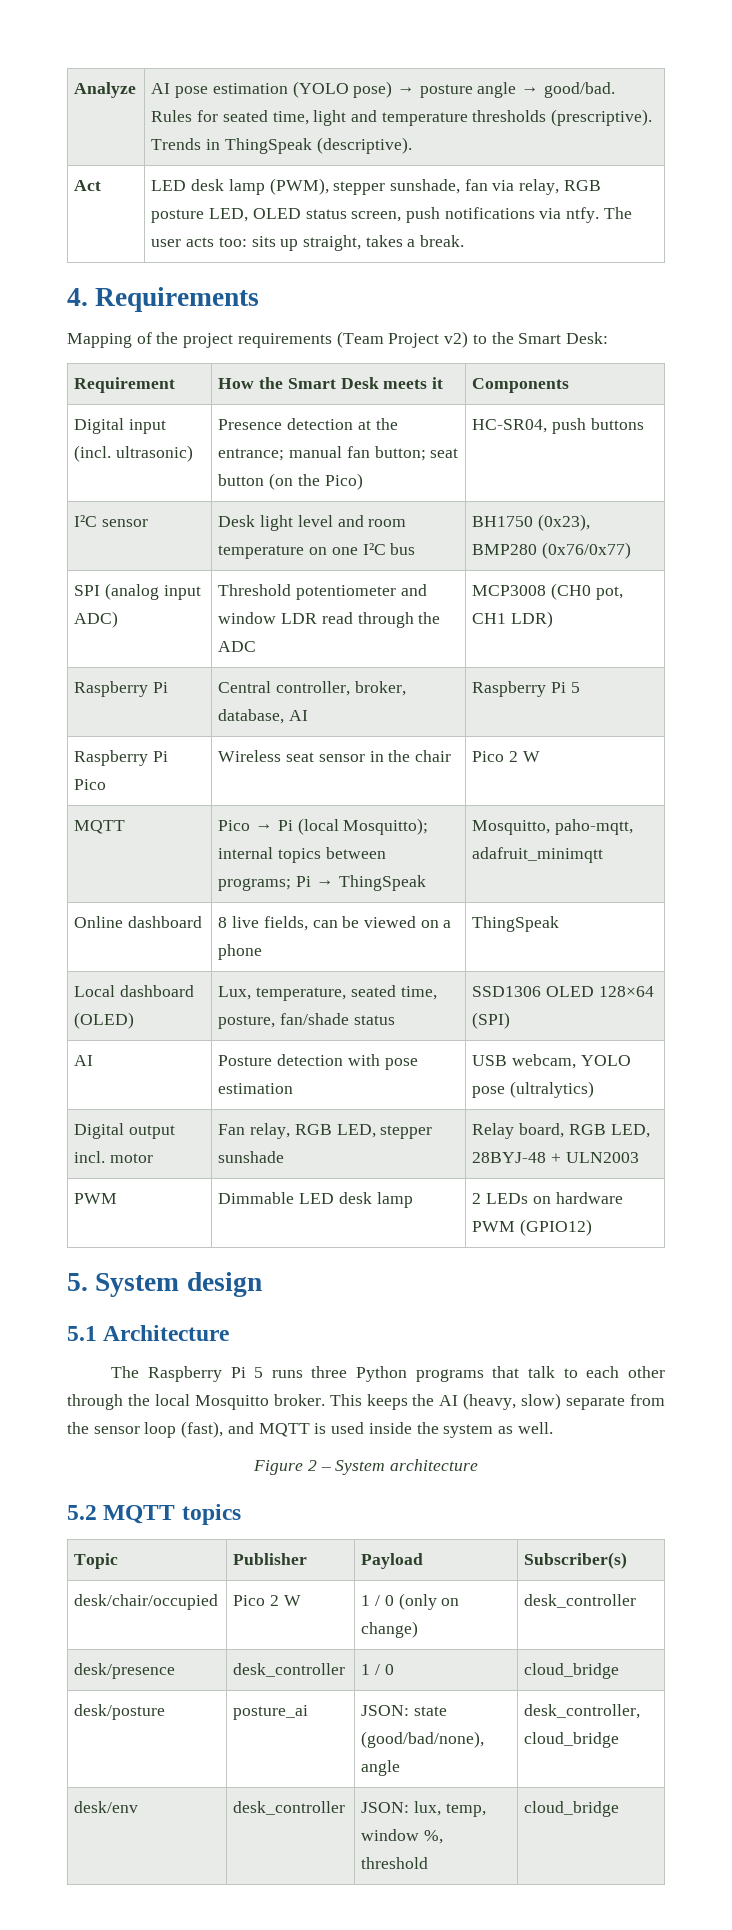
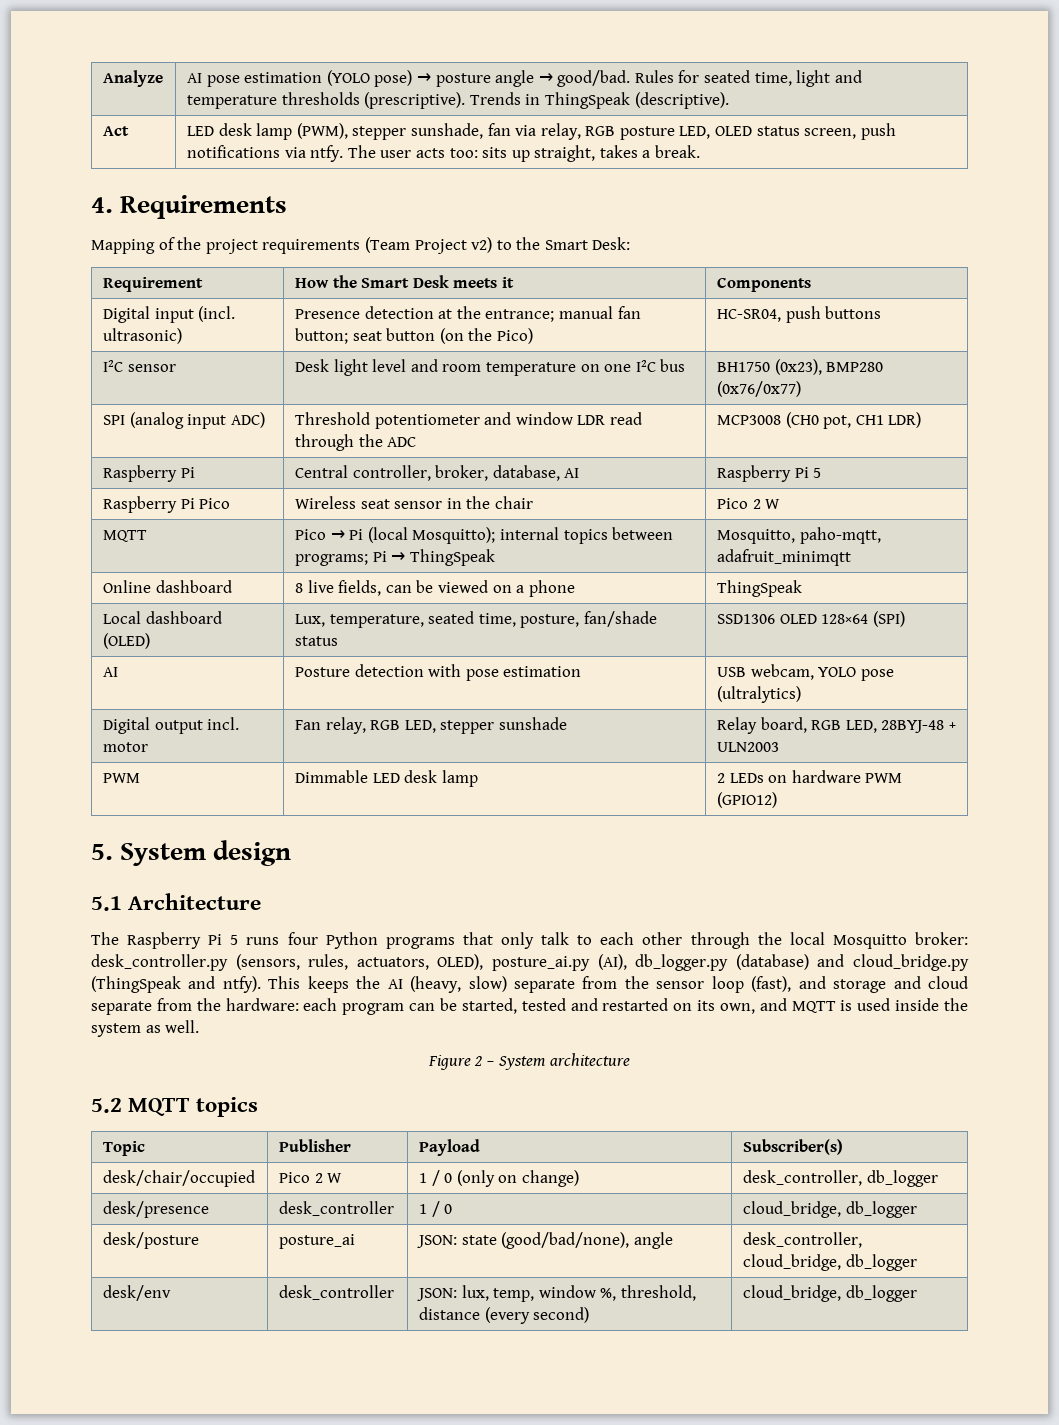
- The Raspberry Pi 5 runs three Python programs that talk to each other through the local Mosquitto broker.
+ The Raspberry Pi 5 runs four Python programs that only talk to each other through the local Mosquitto broker: desk_controller.py (sensors, rules, actuators, OLED), posture_ai.py (AI), db_logger.py (database) and cloud_bridge.py (ThingSpeak and ntfy).
- This keeps the AI (heavy, slow) separate from the sensor loop (fast), and MQTT is used inside the system as well.
+ This keeps the AI (heavy, slow) separate from the sensor loop (fast), and storage and cloud separate from the hardware: each program can be started, tested and restarted on its own, and MQTT is used inside the system as well.
- desk/chair/occupied | Pico 2 W | 1 / 0 (only on change) | desk_controller
+ desk/chair/occupied | Pico 2 W | 1 / 0 (only on change) | desk_controller, db_logger
- desk/presence | desk_controller | 1 / 0 | cloud_bridge
+ desk/presence | desk_controller | 1 / 0 | cloud_bridge, db_logger
- desk/posture | posture_ai | JSON: state (good/bad/none), angle | desk_controller, cloud_bridge
+ desk/posture | posture_ai | JSON: state (good/bad/none), angle | desk_controller, cloud_bridge, db_logger
- desk/env | desk_controller | JSON: lux, temp, window %, threshold | cloud_bridge
+ desk/env | desk_controller | JSON: lux, temp, window %, threshold, distance (every second) | cloud_bridge, db_logger

